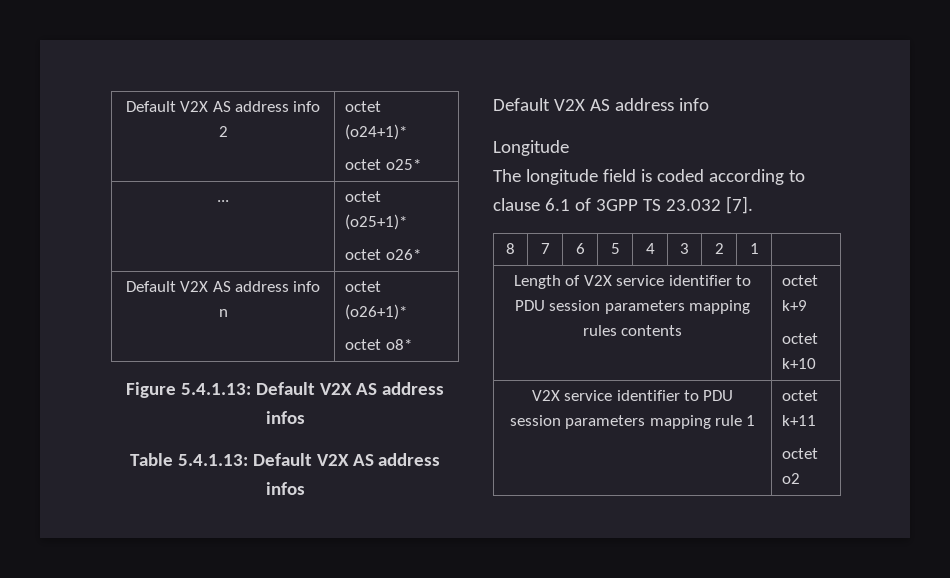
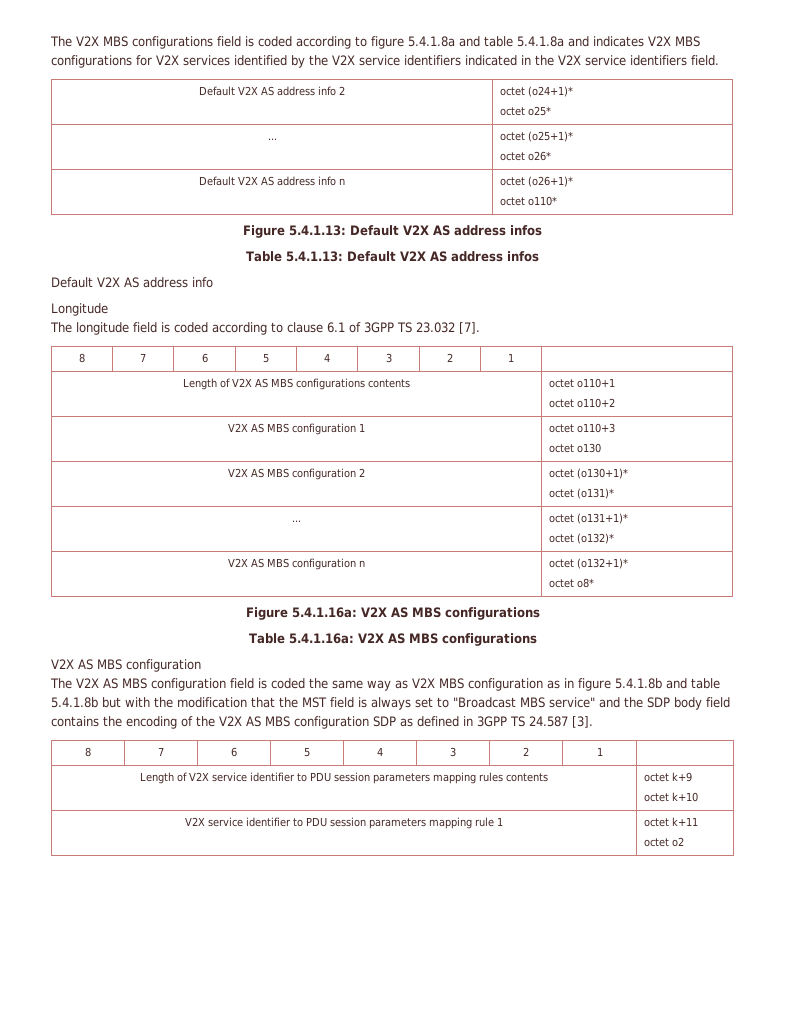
+ The V2X MBS configurations field is coded according to figure 5.4.1.8a and table 5.4.1.8a and indicates V2X MBS configurations for V2X services identified by the V2X service identifiers indicated in the V2X service identifiers field.
  Default V2X AS address info n | octet (o26+1)*
- octet o8*
+ octet o110*
+ Length of V2X AS MBS configurations contents | octet o110+1
+ octet o110+2
+ V2X AS MBS configuration 1 | octet o110+3
+ octet o130
+ V2X AS MBS configuration 2 | octet (o130+1)*
+ octet (o131)*
+ ... | octet (o131+1)*
+ octet (o132)*
+ V2X AS MBS configuration n | octet (o132+1)*
+ octet o8*
+ Figure 5.4.1.16a: V2X AS MBS configurations
+ Table 5.4.1.16a: V2X AS MBS configurations
+ V2X AS MBS configuration
+ The V2X AS MBS configuration field is coded the same way as V2X MBS configuration as in figure 5.4.1.8b and table 5.4.1.8b but with the modification that the MST field is always set to "Broadcast MBS service" and the SDP body field contains the encoding of the V2X AS MBS configuration SDP as defined in 3GPP TS 24.587 [3].
+ 8 | 7 | 6 | 5 | 4 | 3 | 2 | 1 |

